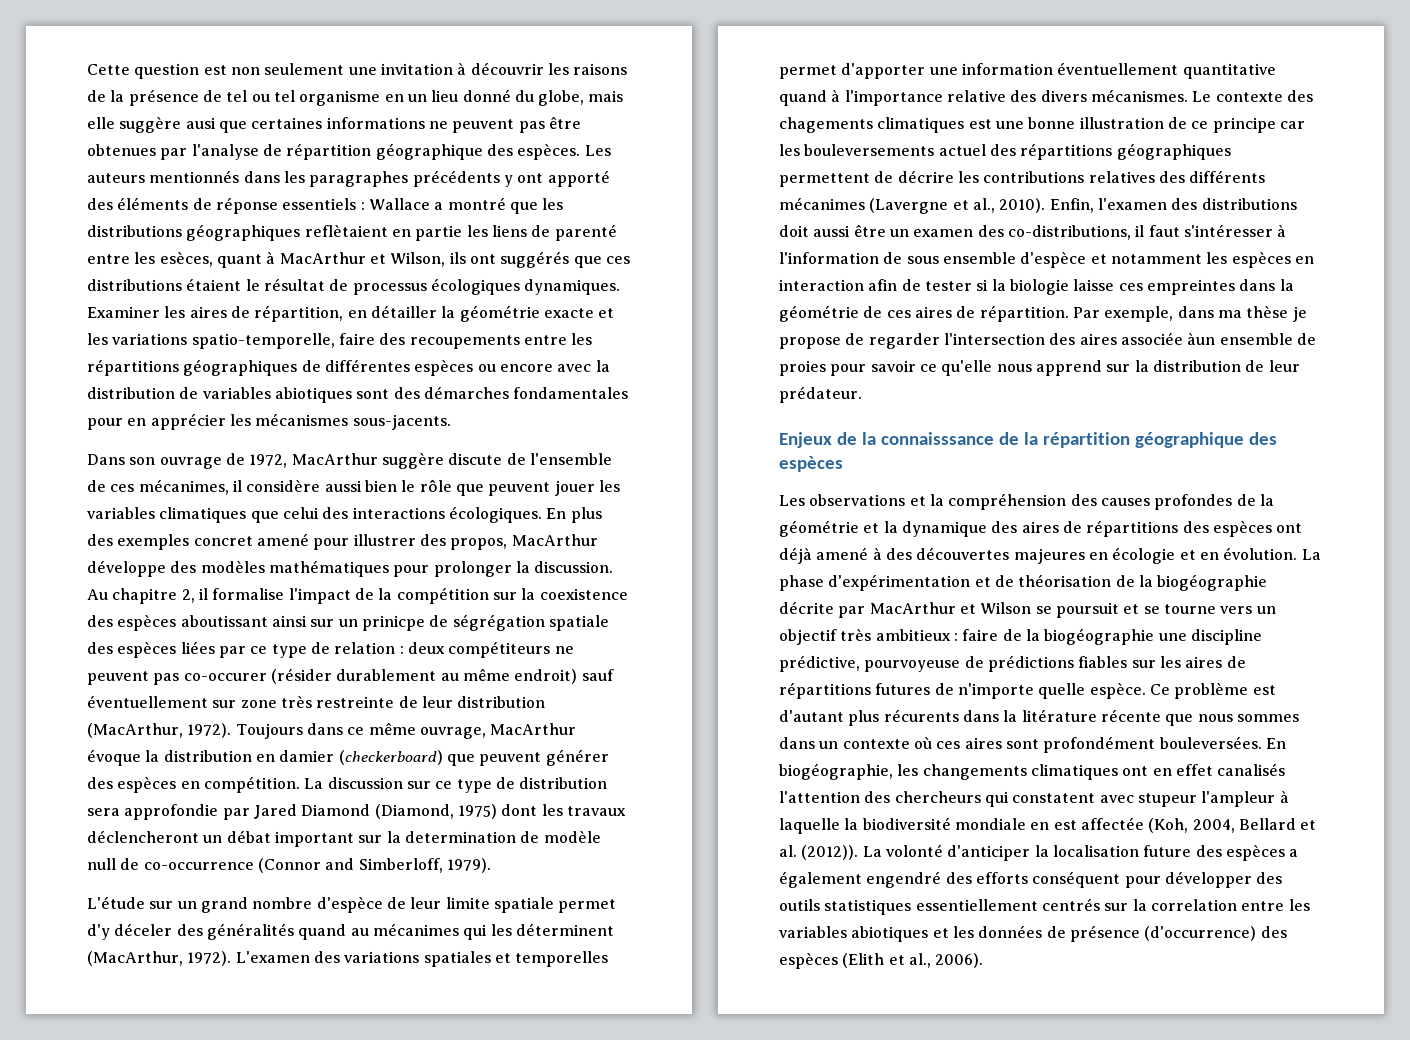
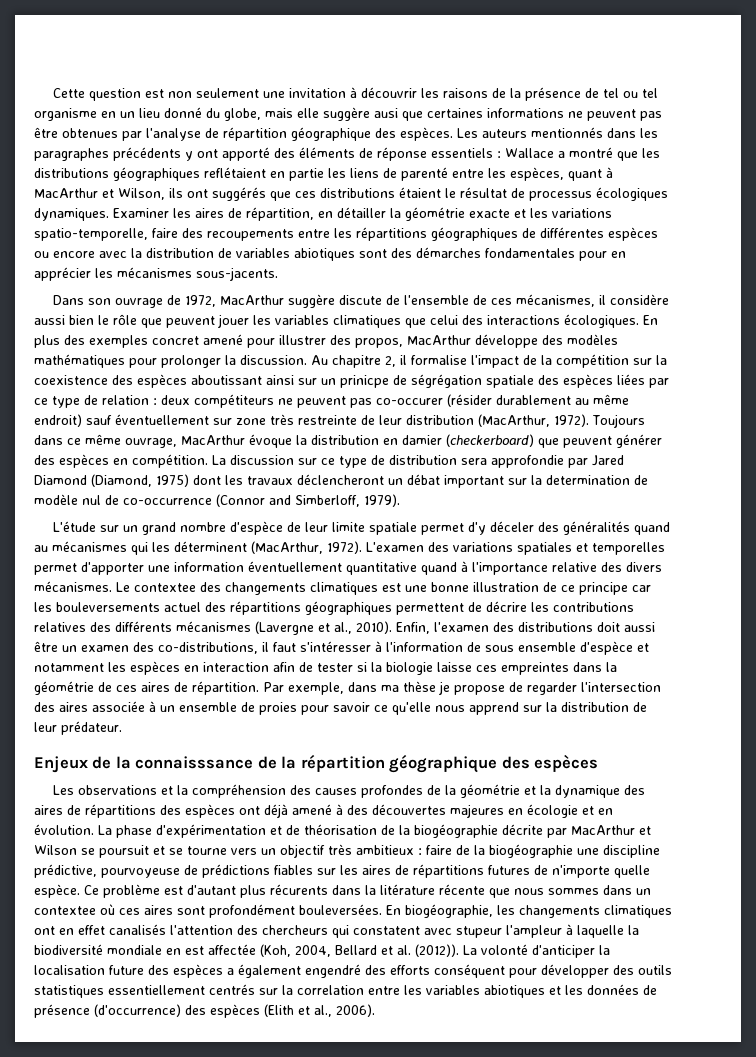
- Les auteurs mentionnés dans les paragraphes précédents y ont apporté des éléments de réponse essentiels : Wallace a montré que les distributions géographiques reflètaient en partie les liens de parenté entre les esèces, quant à MacArthur et Wilson, ils ont suggérés que ces distributions étaient le résultat de processus écologiques dynamiques.
+ Les auteurs mentionnés dans les paragraphes précédents y ont apporté des éléments de réponse essentiels : Wallace a montré que les distributions géographiques reflétaient en partie les liens de parenté entre les espèces, quant à MacArthur et Wilson, ils ont suggérés que ces distributions étaient le résultat de processus écologiques dynamiques.
- Dans son ouvrage de 1972, MacArthur suggère discute de l'ensemble de ces mécanimes, il considère aussi bien le rôle que peuvent jouer les variables climatiques que celui des interactions écologiques.
+ Dans son ouvrage de 1972, MacArthur suggère discute de l'ensemble de ces mécanismes, il considère aussi bien le rôle que peuvent jouer les variables climatiques que celui des interactions écologiques.
- La discussion sur ce type de distribution sera approfondie par Jared Diamond (Diamond, 1975) dont les travaux déclencheront un débat important sur la determination de modèle null de co-occurrence (Connor and Simberloff, 1979).
+ La discussion sur ce type de distribution sera approfondie par Jared Diamond (Diamond, 1975) dont les travaux déclencheront un débat important sur la determination de modèle nul de co-occurrence (Connor and Simberloff, 1979).
- L'étude sur un grand nombre d'espèce de leur limite spatiale permet d'y déceler des généralités quand au mécanimes qui les déterminent (MacArthur, 1972).
+ L'étude sur un grand nombre d'espèce de leur limite spatiale permet d'y déceler des généralités quand au mécanismes qui les déterminent (MacArthur, 1972).
- Le contexte des chagements climatiques est une bonne illustration de ce principe car les bouleversements actuel des répartitions géographiques permettent de décrire les contributions relatives des différents mécanimes (Lavergne et al., 2010).
+ Le contextee des changements climatiques est une bonne illustration de ce principe car les bouleversements actuel des répartitions géographiques permettent de décrire les contributions relatives des différents mécanismes (Lavergne et al., 2010).
- Par exemple, dans ma thèse je propose de regarder l'intersection des aires associée àun ensemble de proies pour savoir ce qu'elle nous apprend sur la distribution de leur prédateur.
+ Par exemple, dans ma thèse je propose de regarder l'intersection des aires associée à un ensemble de proies pour savoir ce qu'elle nous apprend sur la distribution de leur prédateur.
- Ce problème est d'autant plus récurents dans la litérature récente que nous sommes dans un contexte où ces aires sont profondément bouleversées.
+ Ce problème est d'autant plus récurents dans la litérature récente que nous sommes dans un contextee où ces aires sont profondément bouleversées.

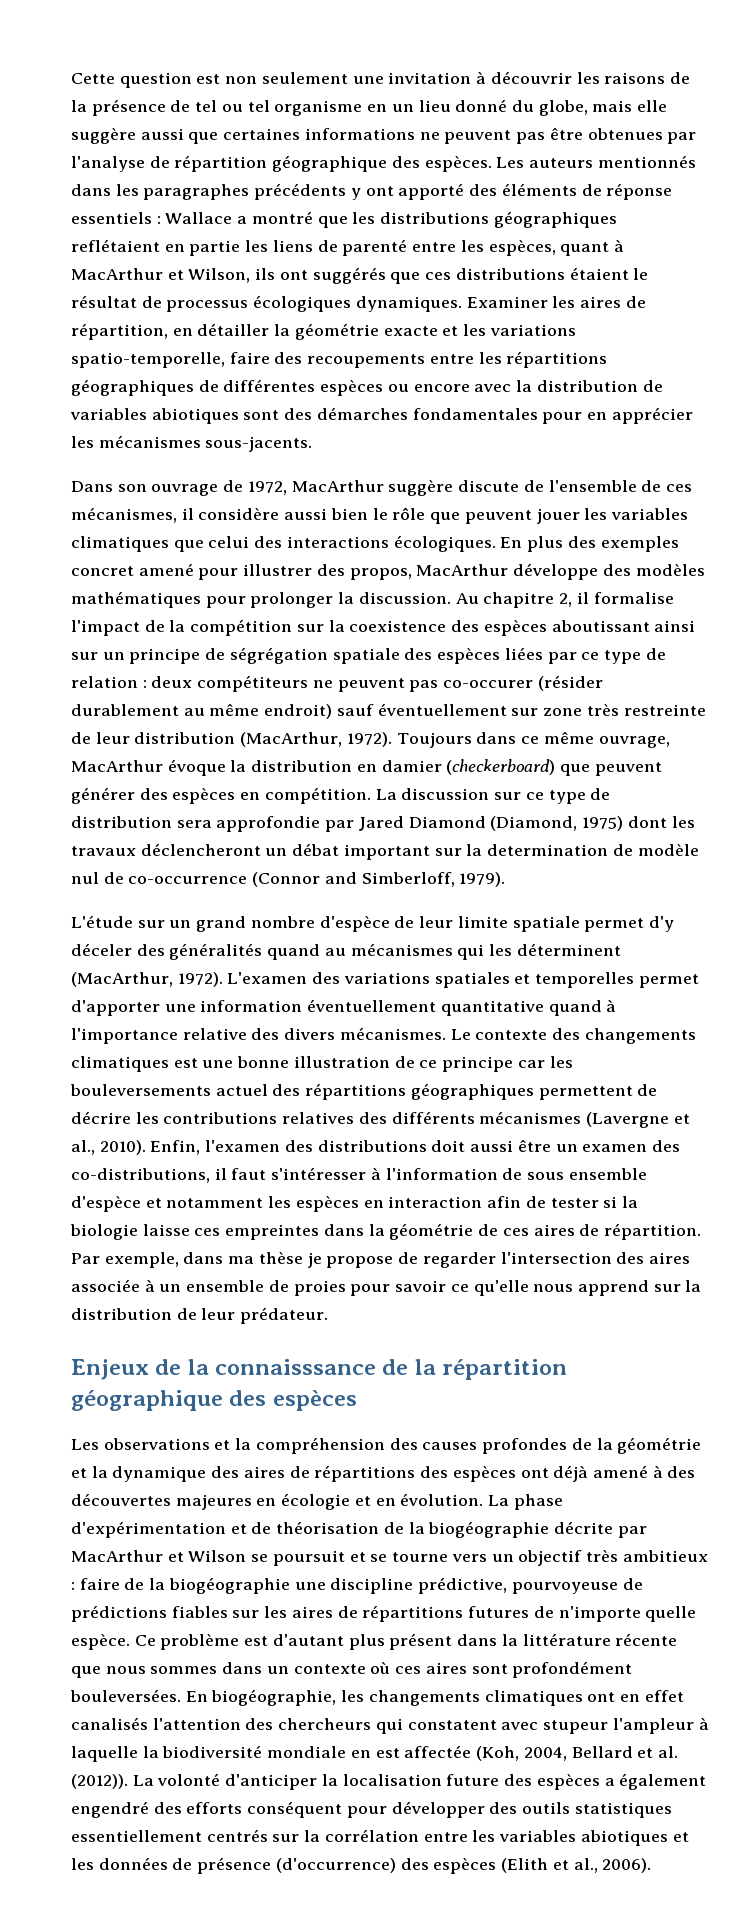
- Cette question est non seulement une invitation à découvrir les raisons de la présence de tel ou tel organisme en un lieu donné du globe, mais elle suggère ausi que certaines informations ne peuvent pas être obtenues par l'analyse de répartition géographique des espèces.
+ Cette question est non seulement une invitation à découvrir les raisons de la présence de tel ou tel organisme en un lieu donné du globe, mais elle suggère aussi que certaines informations ne peuvent pas être obtenues par l'analyse de répartition géographique des espèces.
- Au chapitre 2, il formalise l'impact de la compétition sur la coexistence des espèces aboutissant ainsi sur un prinicpe de ségrégation spatiale des espèces liées par ce type de relation : deux compétiteurs ne peuvent pas co-occurer (résider durablement au même endroit) sauf éventuellement sur zone très restreinte de leur distribution (MacArthur, 1972).
+ Au chapitre 2, il formalise l'impact de la compétition sur la coexistence des espèces aboutissant ainsi sur un principe de ségrégation spatiale des espèces liées par ce type de relation : deux compétiteurs ne peuvent pas co-occurer (résider durablement au même endroit) sauf éventuellement sur zone très restreinte de leur distribution (MacArthur, 1972).
- Le contextee des changements climatiques est une bonne illustration de ce principe car les bouleversements actuel des répartitions géographiques permettent de décrire les contributions relatives des différents mécanismes (Lavergne et al., 2010).
+ Le contexte des changements climatiques est une bonne illustration de ce principe car les bouleversements actuel des répartitions géographiques permettent de décrire les contributions relatives des différents mécanismes (Lavergne et al., 2010).
- Ce problème est d'autant plus récurents dans la litérature récente que nous sommes dans un contextee où ces aires sont profondément bouleversées.
+ Ce problème est d'autant plus présent dans la littérature récente que nous sommes dans un contexte où ces aires sont profondément bouleversées.
- La volonté d'anticiper la localisation future des espèces a également engendré des efforts conséquent pour développer des outils statistiques essentiellement centrés sur la correlation entre les variables abiotiques et les données de présence (d'occurrence) des espèces (Elith et al., 2006).
+ La volonté d'anticiper la localisation future des espèces a également engendré des efforts conséquent pour développer des outils statistiques essentiellement centrés sur la corrélation entre les variables abiotiques et les données de présence (d'occurrence) des espèces (Elith et al., 2006).

